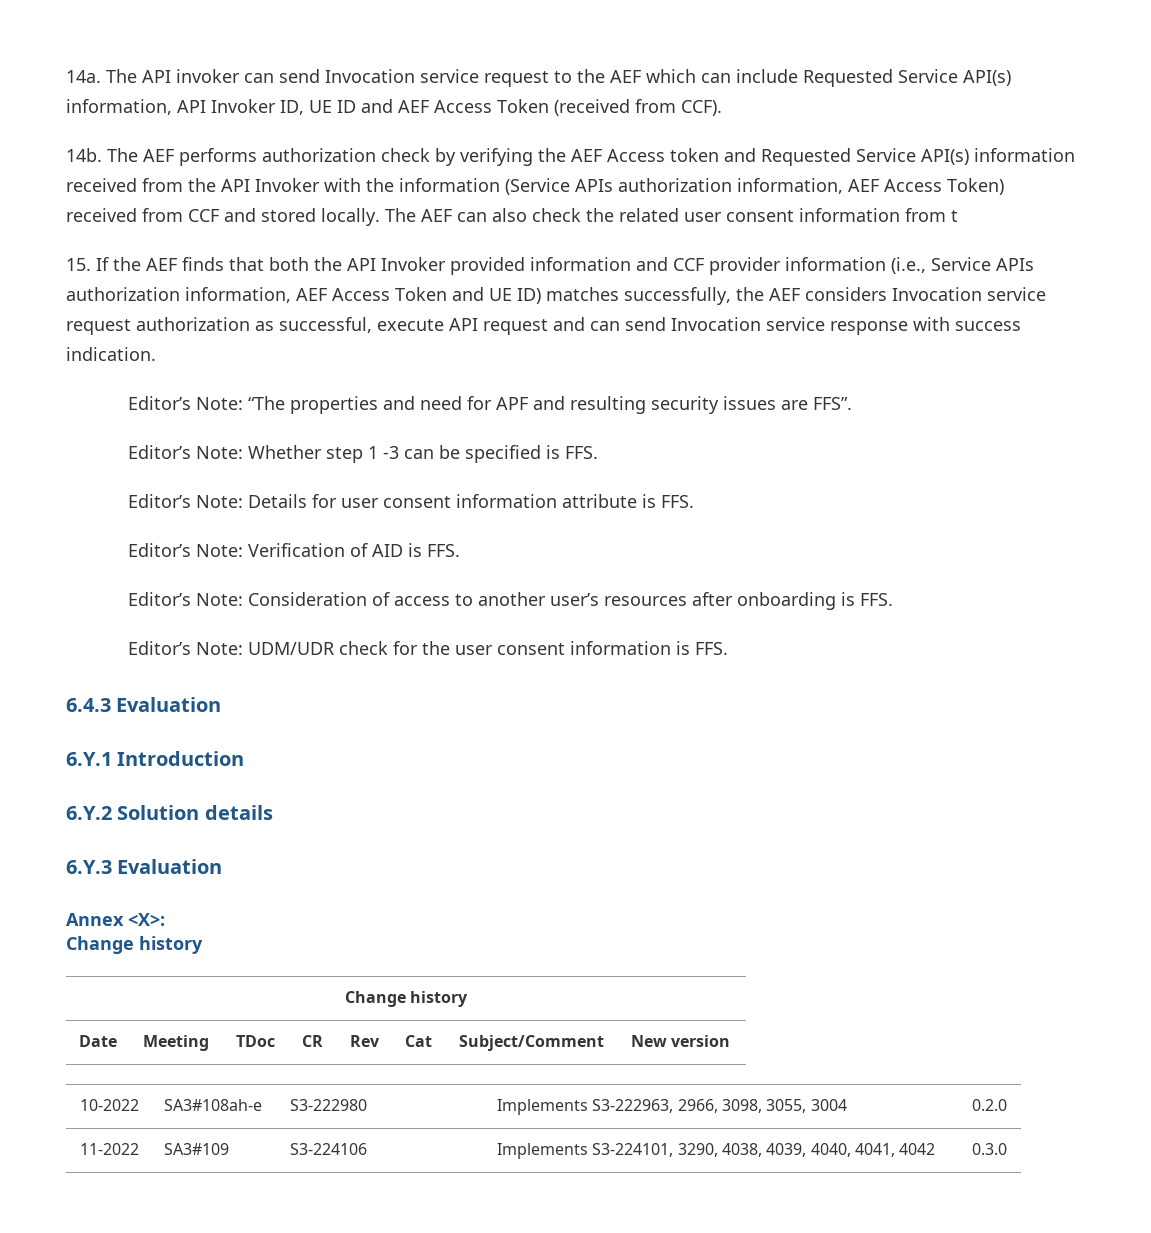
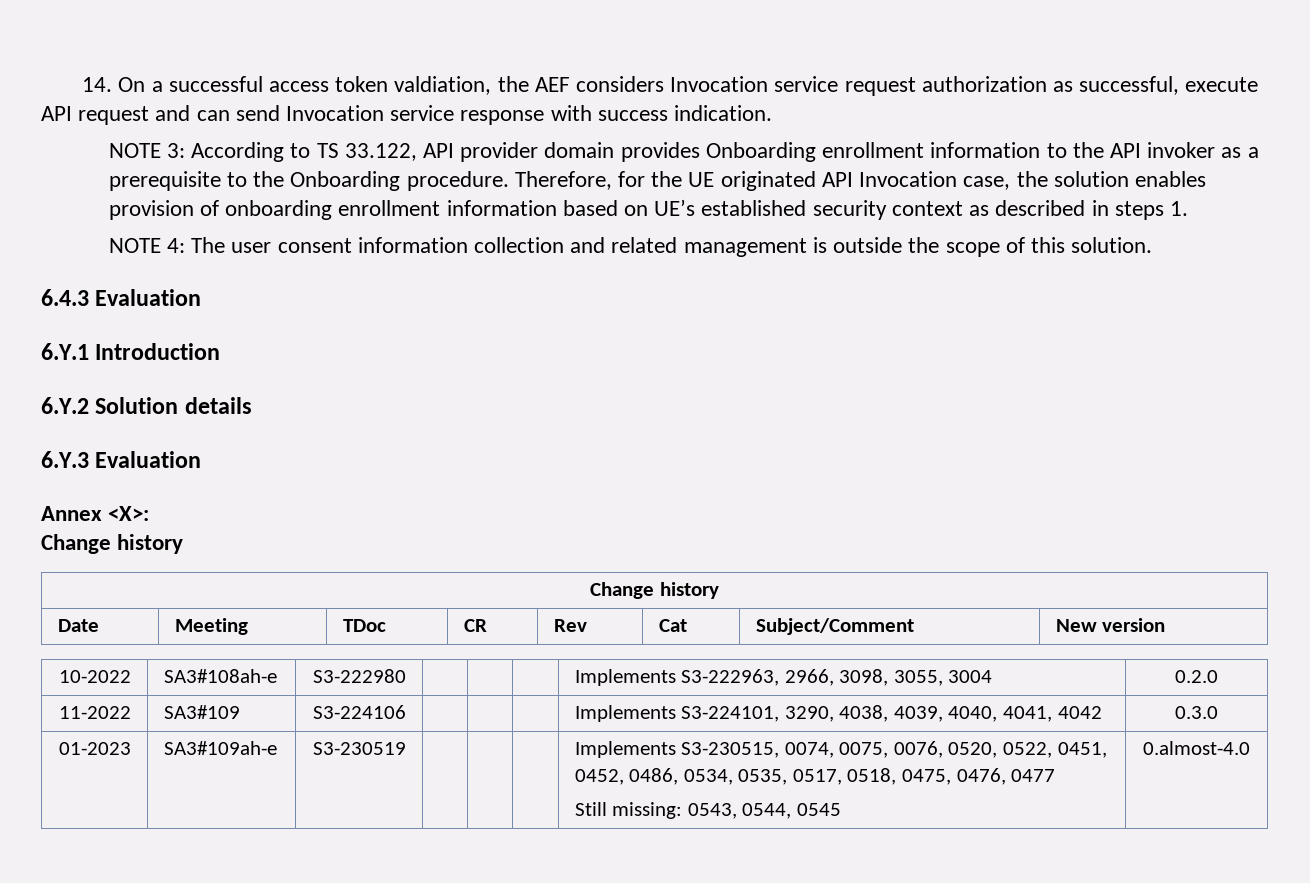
- 14a. The API invoker can send Invocation service request to the AEF which can include Requested Service API(s) information, API Invoker ID, UE ID and AEF Access Token (received from CCF).
- 14b. The AEF performs authorization check by verifying the AEF Access token and Requested Service API(s) information received from the API Invoker with the information (Service APIs authorization information, AEF Access Token) received from CCF and stored locally. The AEF can also check the related user consent information from t
- 15. If the AEF finds that both the API Invoker provided information and CCF provider information (i.e., Service APIs authorization information, AEF Access Token and UE ID) matches successfully, the AEF considers Invocation service request authorization as successful, execute API request and can send Invocation service response with success indication.
+ 14. On a successful access token valdiation, the AEF considers Invocation service request authorization as successful, execute API request and can send Invocation service response with success indication.
- Editor’s Note: “The properties and need for APF and resulting security issues are FFS”.
- Editor’s Note: Whether step 1 -3 can be specified is FFS.
- Editor’s Note: Details for user consent information attribute is FFS.
- Editor’s Note: Verification of AID is FFS.
- Editor’s Note: Consideration of access to another user’s resources after onboarding is FFS.
- Editor’s Note: UDM/UDR check for the user consent information is FFS.
+ NOTE 3: According to TS 33.122, API provider domain provides Onboarding enrollment information to the API invoker as a prerequisite to the Onboarding procedure. Therefore, for the UE originated API Invocation case, the solution enables provision of onboarding enrollment information based on UE’s established security context as described in steps 1.
+ NOTE 4: The user consent information collection and related management is outside the scope of this solution.
+ 01-2023 | SA3#109ah-e | S3-230519 | | | | Implements S3-230515, 0074, 0075, 0076, 0520, 0522, 0451, 0452, 0486, 0534, 0535, 0517, 0518, 0475, 0476, 0477
+ Still missing: 0543, 0544, 0545 | 0.almost-4.0

